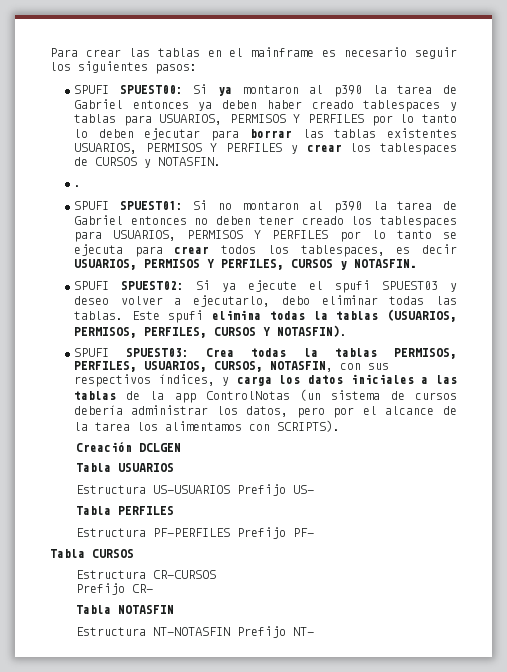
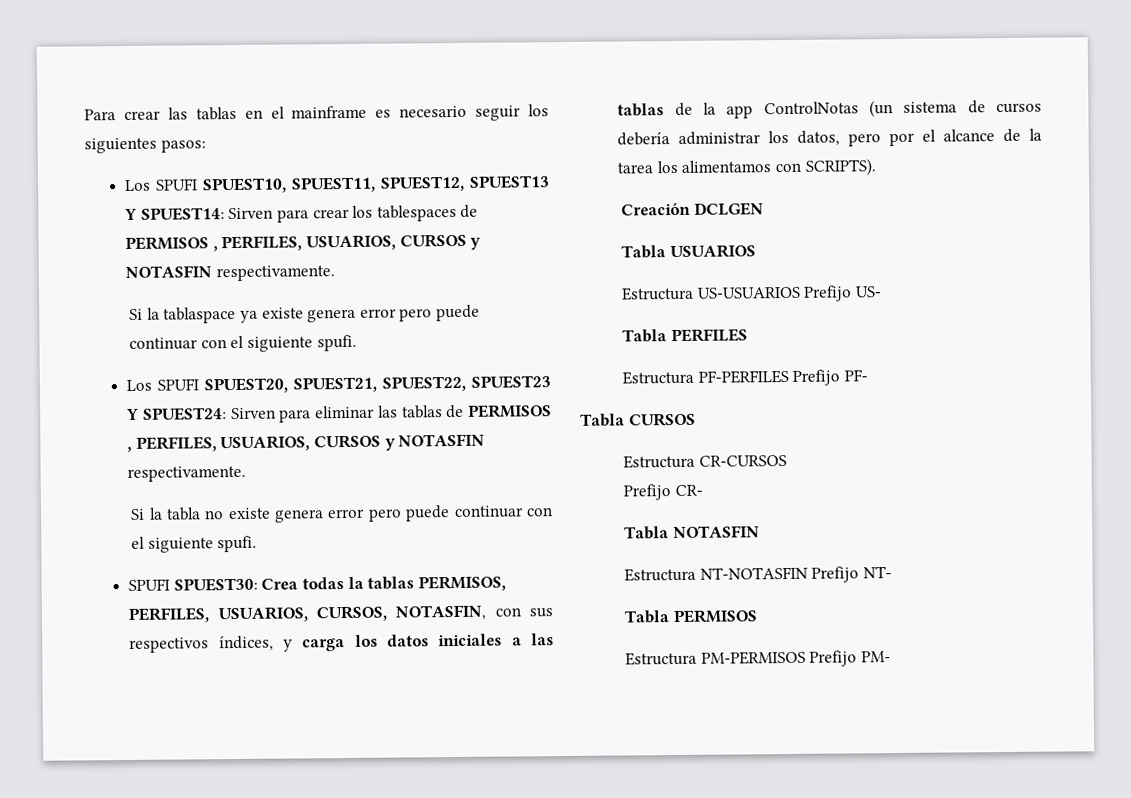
- SPUFI SPUEST00: Si ya montaron al p390 la tarea de Gabriel entonces ya deben haber creado tablespaces y tablas para USUARIOS, PERMISOS Y PERFILES por lo tanto lo deben ejecutar para borrar las tablas existentes USUARIOS, PERMISOS Y PERFILES y crear los tablespaces de CURSOS y NOTASFIN.
- .
- SPUFI SPUEST01: Si no montaron al p390 la tarea de Gabriel entonces no deben tener creado los tablespaces para USUARIOS, PERMISOS Y PERFILES por lo tanto se ejecuta para crear todos los tablespaces, es decir USUARIOS, PERMISOS Y PERFILES, CURSOS y NOTASFIN.
- SPUFI SPUEST02: Si ya ejecute el spufi SPUEST03 y deseo volver a ejecutarlo, debo eliminar todas las tablas. Este spufi elimina todas la tablas (USUARIOS, PERMISOS, PERFILES, CURSOS Y NOTASFIN).
- SPUFI SPUEST03: Crea todas la tablas PERMISOS, PERFILES, USUARIOS, CURSOS, NOTASFIN, con sus respectivos índices, y carga los datos iniciales a las tablas de la app ControlNotas (un sistema de cursos debería administrar los datos, pero por el alcance de la tarea los alimentamos con SCRIPTS).
+ Los SPUFI SPUEST10, SPUEST11, SPUEST12, SPUEST13 Y SPUEST14: Sirven para crear los tablespaces de PERMISOS , PERFILES, USUARIOS, CURSOS y NOTASFIN respectivamente.
+ Si la tablaspace ya existe genera error pero puede continuar con el siguiente spufi.
+ Los SPUFI SPUEST20, SPUEST21, SPUEST22, SPUEST23 Y SPUEST24: Sirven para eliminar las tablas de PERMISOS , PERFILES, USUARIOS, CURSOS y NOTASFIN respectivamente.
+ Si la tabla no existe genera error pero puede continuar con el siguiente spufi.
+ SPUFI SPUEST30: Crea todas la tablas PERMISOS, PERFILES, USUARIOS, CURSOS, NOTASFIN, con sus respectivos índices, y carga los datos iniciales a las tablas de la app ControlNotas (un sistema de cursos debería administrar los datos, pero por el alcance de la tarea los alimentamos con SCRIPTS).
+ Tabla PERMISOS
+ Estructura PM-PERMISOS Prefijo PM-

